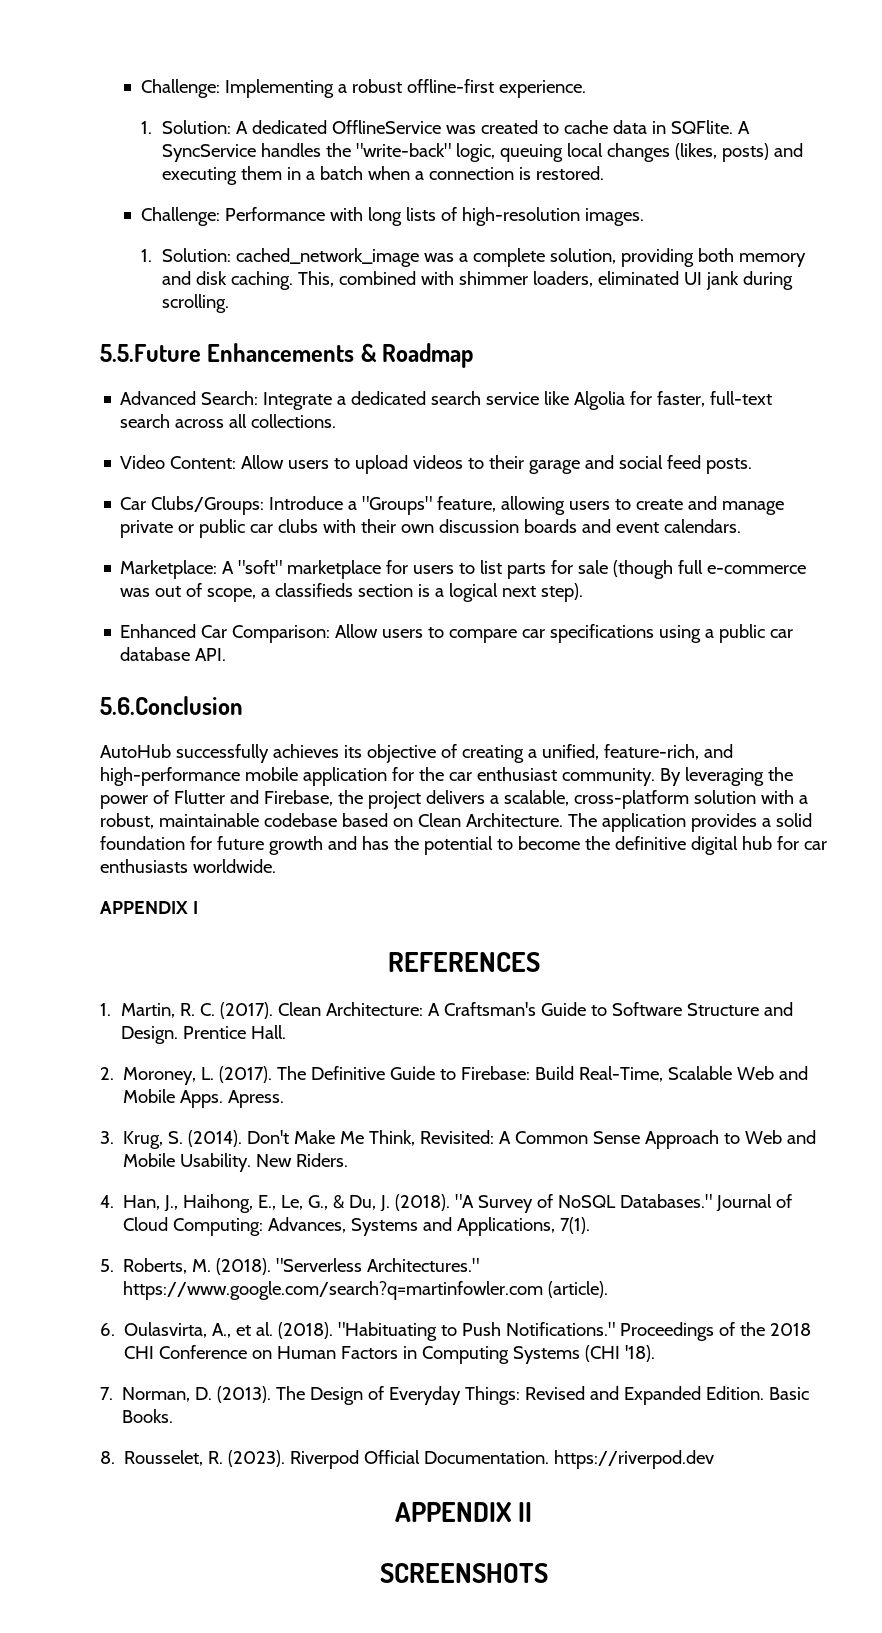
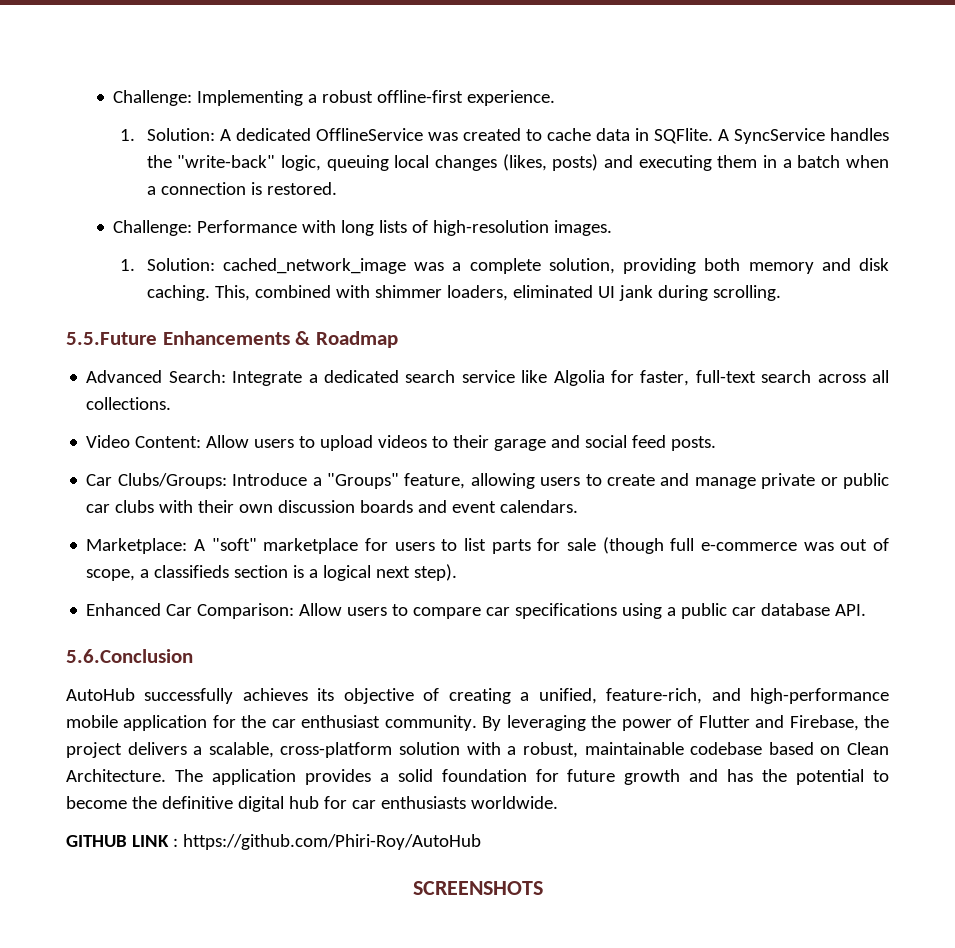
- APPENDIX I
- REFERENCES
- 1. Martin, R. C. (2017). Clean Architecture: A Craftsman's Guide to Software Structure and Design. Prentice Hall.
- 2. Moroney, L. (2017). The Definitive Guide to Firebase: Build Real-Time, Scalable Web and Mobile Apps. Apress.
- 3. Krug, S. (2014). Don't Make Me Think, Revisited: A Common Sense Approach to Web and Mobile Usability. New Riders.
- 4. Han, J., Haihong, E., Le, G., & Du, J. (2018). "A Survey of NoSQL Databases." Journal of Cloud Computing: Advances, Systems and Applications, 7(1).
- 5. Roberts, M. (2018). "Serverless Architectures." https://www.google.com/search?q=martinfowler.com (article).
- 6. Oulasvirta, A., et al. (2018). "Habituating to Push Notifications." Proceedings of the 2018 CHI Conference on Human Factors in Computing Systems (CHI '18).
- 7. Norman, D. (2013). The Design of Everyday Things: Revised and Expanded Edition. Basic Books.
- 8. Rousselet, R. (2023). Riverpod Official Documentation. https://riverpod.dev
- APPENDIX II
+ GITHUB LINK : https://github.com/Phiri-Roy/AutoHub

